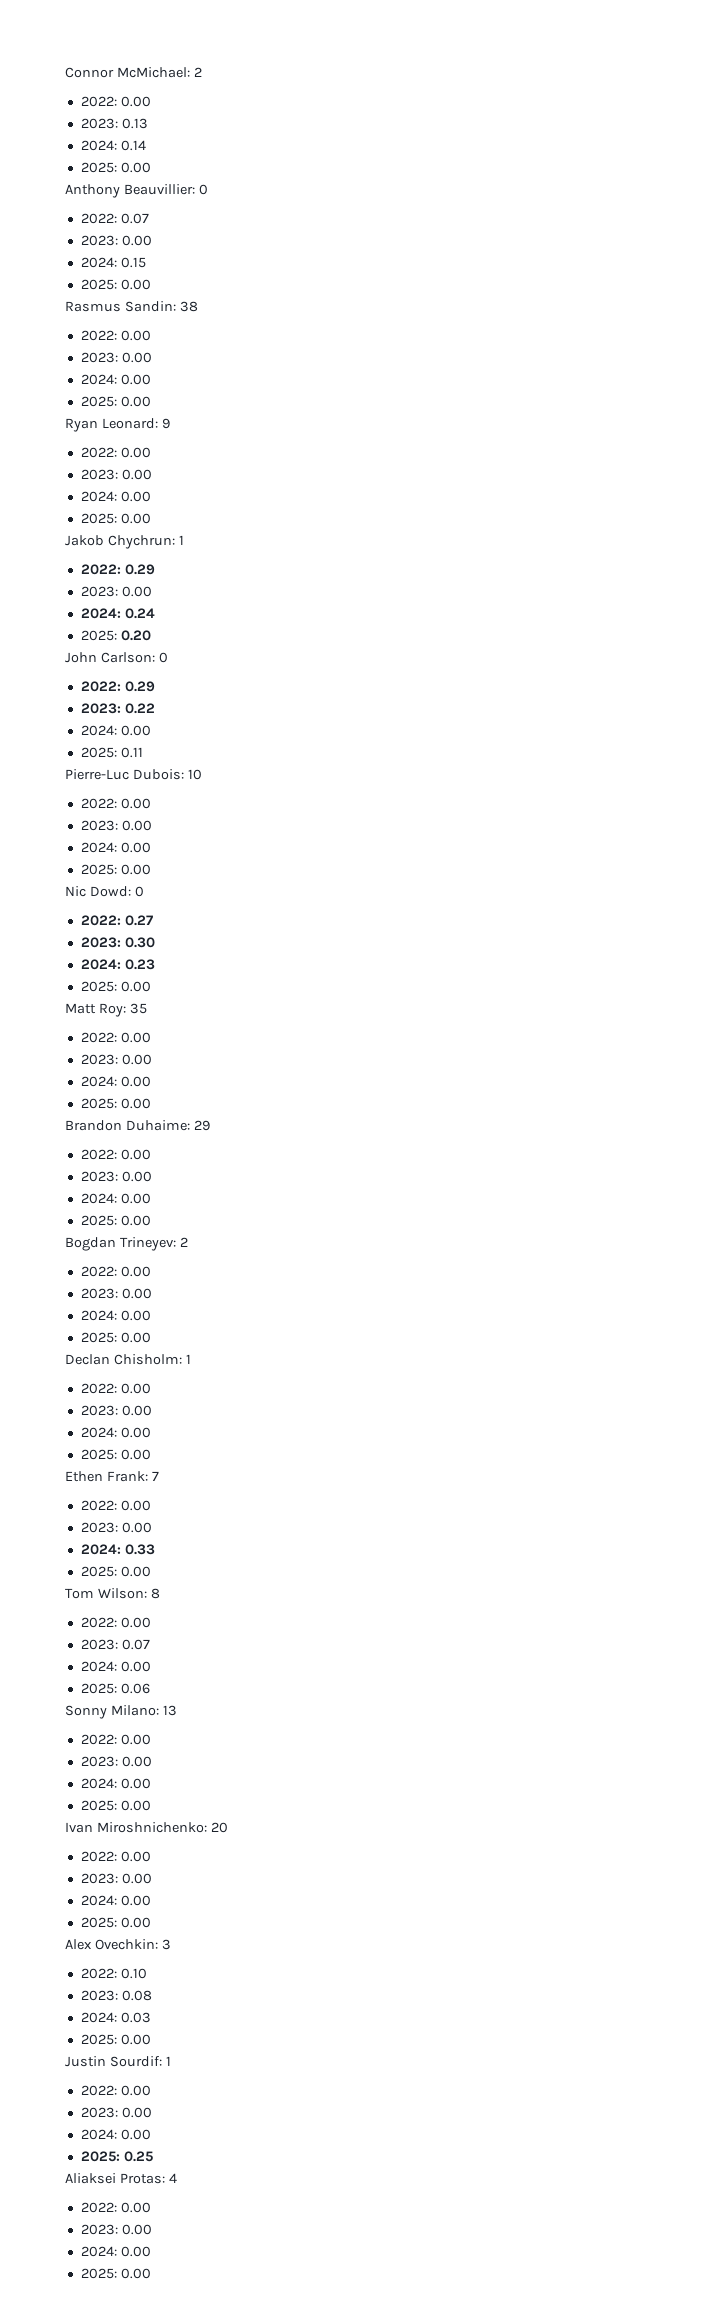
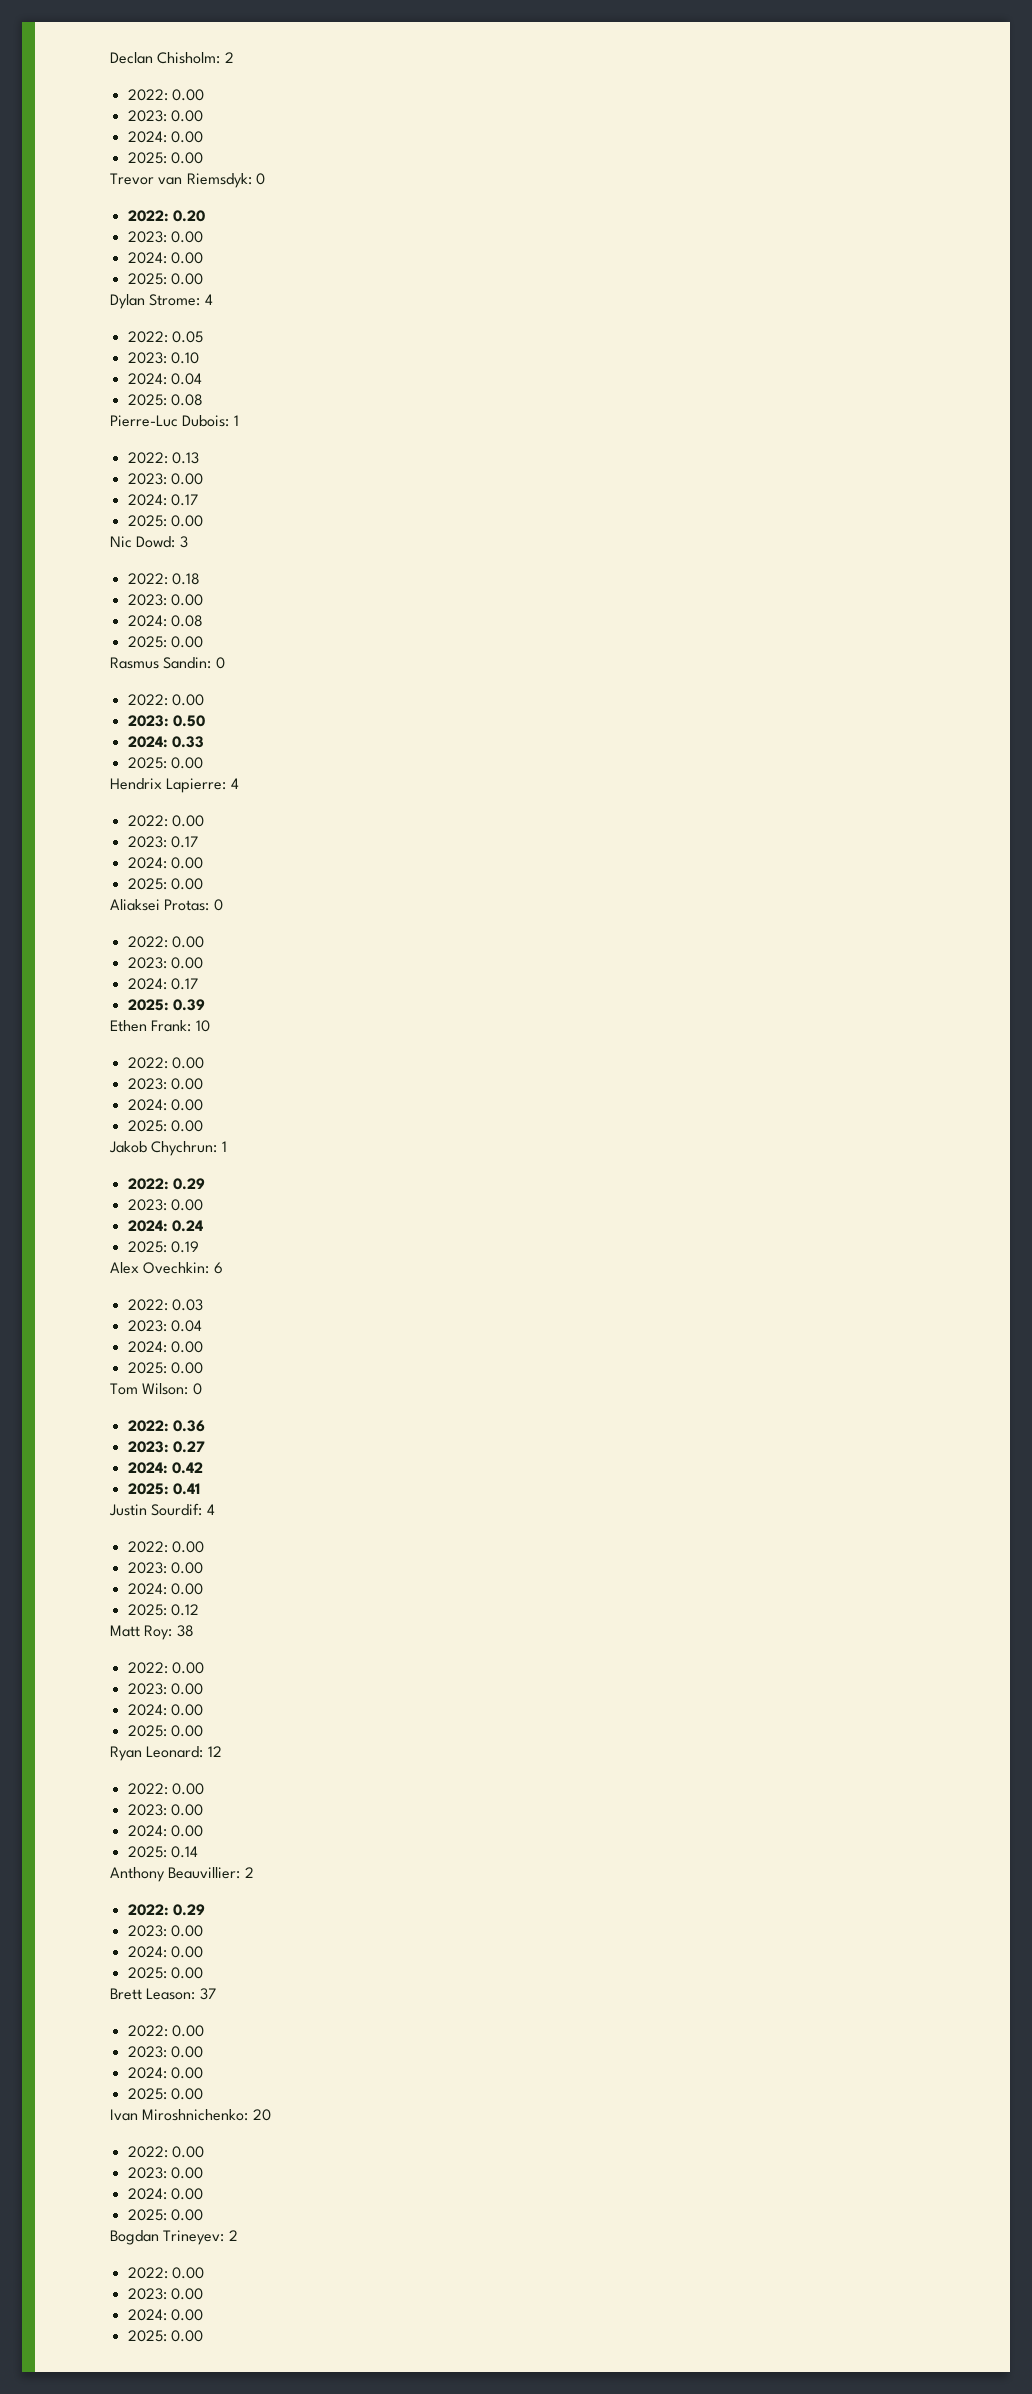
- Connor McMichael: 2
- 2022: 0.00
- 2023: 0.13
- 2024: 0.14
- 2025: 0.00
- Anthony Beauvillier: 0
- 2022: 0.07
- 2023: 0.00
- 2024: 0.15
- 2025: 0.00
- Rasmus Sandin: 38
+ Declan Chisholm: 2
  2022: 0.00
  2023: 0.00
  2024: 0.00
  2025: 0.00
- Ryan Leonard: 9
+ Trevor van Riemsdyk: 0
+ 2022: 0.20
+ 2023: 0.00
+ 2024: 0.00
+ 2025: 0.00
+ Dylan Strome: 4
+ 2022: 0.05
+ 2023: 0.10
+ 2024: 0.04
+ 2025: 0.08
+ Pierre-Luc Dubois: 1
+ 2022: 0.13
+ 2023: 0.00
+ 2024: 0.17
+ 2025: 0.00
+ Nic Dowd: 3
+ 2022: 0.18
+ 2023: 0.00
+ 2024: 0.08
+ 2025: 0.00
+ Rasmus Sandin: 0
+ 2022: 0.00
+ 2023: 0.50
+ 2024: 0.33
+ 2025: 0.00
+ Hendrix Lapierre: 4
+ 2022: 0.00
+ 2023: 0.17
+ 2024: 0.00
+ 2025: 0.00
+ Aliaksei Protas: 0
+ 2022: 0.00
+ 2023: 0.00
+ 2024: 0.17
+ 2025: 0.39
+ Ethen Frank: 10
- 2025: 0.20
- John Carlson: 0
- 2022: 0.29
- 2023: 0.22
+ 2025: 0.19
+ Alex Ovechkin: 6
+ 2022: 0.03
+ 2023: 0.04
  2024: 0.00
- 2025: 0.11
- Pierre-Luc Dubois: 10
+ 2025: 0.00
+ Tom Wilson: 0
+ 2022: 0.36
+ 2023: 0.27
+ 2024: 0.42
+ 2025: 0.41
+ Justin Sourdif: 4
+ 2022: 0.00
+ 2023: 0.00
+ 2024: 0.00
+ 2025: 0.12
+ Matt Roy: 38
  2022: 0.00
  2023: 0.00
  2024: 0.00
  2025: 0.00
- Nic Dowd: 0
- 2022: 0.27
- 2023: 0.30
- 2024: 0.23
- 2025: 0.00
- Matt Roy: 35
+ Ryan Leonard: 12
  2022: 0.00
  2023: 0.00
  2024: 0.00
- 2025: 0.00
- Brandon Duhaime: 29
- 2022: 0.00
+ 2025: 0.14
+ Anthony Beauvillier: 2
+ 2022: 0.29
  2023: 0.00
  2024: 0.00
  2025: 0.00
- Bogdan Trineyev: 2
- 2022: 0.00
- 2023: 0.00
- 2024: 0.00
- 2025: 0.00
- Declan Chisholm: 1
- 2022: 0.00
- 2023: 0.00
- 2024: 0.00
- 2025: 0.00
- Ethen Frank: 7
- 2022: 0.00
- 2023: 0.00
- 2024: 0.33
- 2025: 0.00
- Tom Wilson: 8
- 2022: 0.00
- 2023: 0.07
- 2024: 0.00
- 2025: 0.06
- Sonny Milano: 13
+ Brett Leason: 37
- Alex Ovechkin: 3
- 2022: 0.10
- 2023: 0.08
- 2024: 0.03
- 2025: 0.00
- Justin Sourdif: 1
- 2022: 0.00
- 2023: 0.00
- 2024: 0.00
- 2025: 0.25
- Aliaksei Protas: 4
+ Bogdan Trineyev: 2

